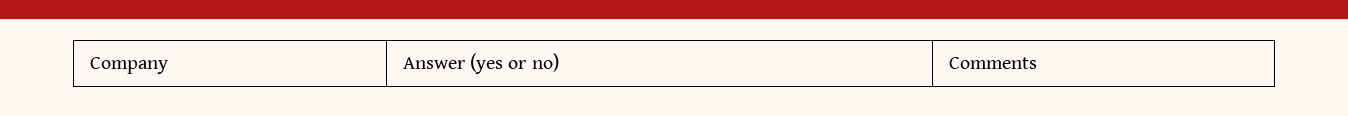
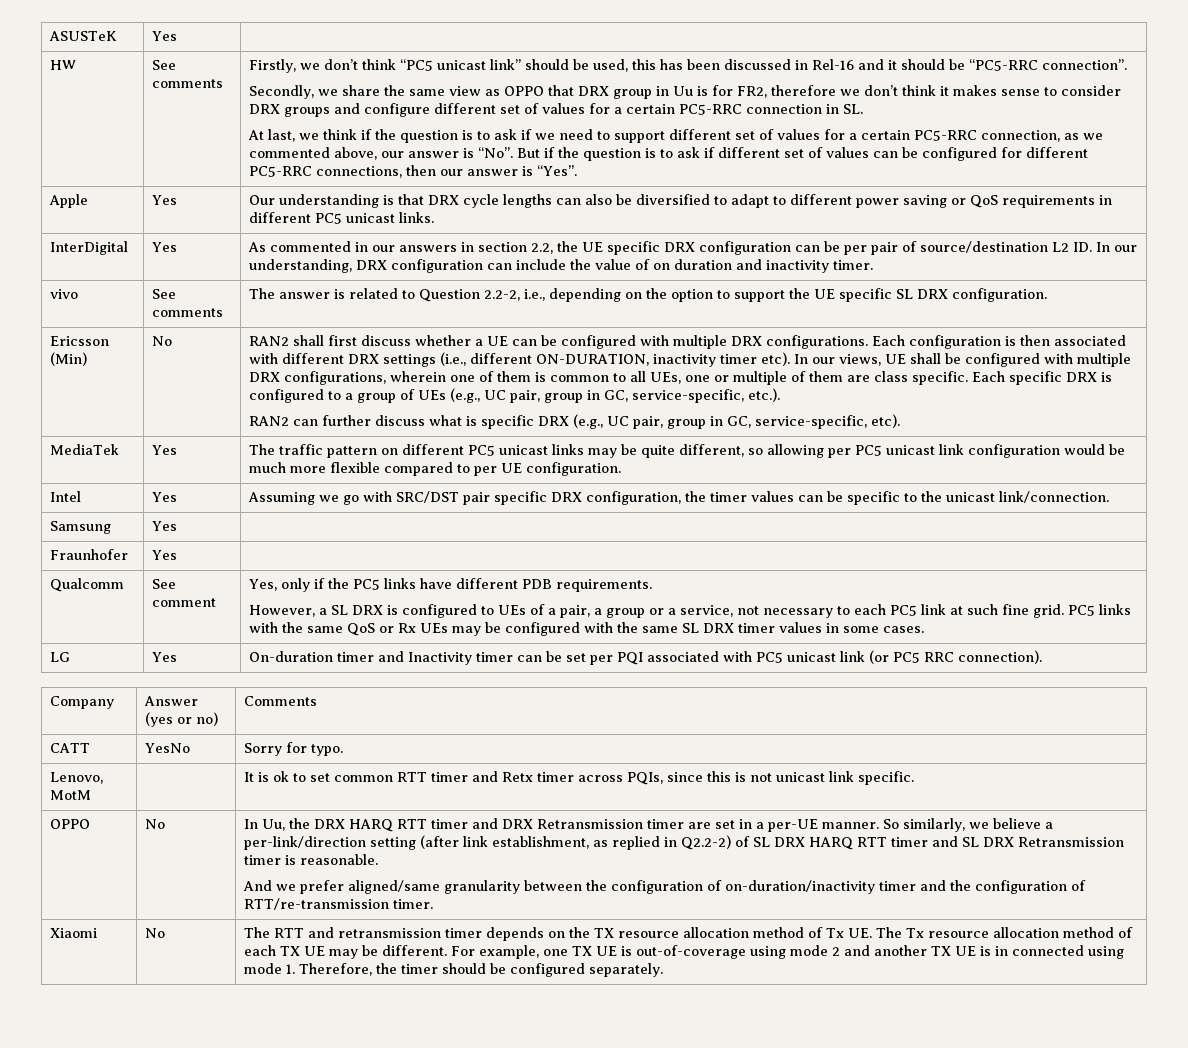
+ ASUSTeK | Yes |
+ HW | See comments | Firstly, we don’t think “PC5 unicast link” should be used, this has been discussed in Rel-16 and it should be “PC5-RRC connection”.
+ Secondly, we share the same view as OPPO that DRX group in Uu is for FR2, therefore we don’t think it makes sense to consider DRX groups and configure different set of values for a certain PC5-RRC connection in SL.
+ At last, we think if the question is to ask if we need to support different set of values for a certain PC5-RRC connection, as we commented above, our answer is “No”. But if the question is to ask if different set of values can be configured for different PC5-RRC connections, then our answer is “Yes”.
+ Apple | Yes | Our understanding is that DRX cycle lengths can also be diversified to adapt to different power saving or QoS requirements in different PC5 unicast links.
+ InterDigital | Yes | As commented in our answers in section 2.2, the UE specific DRX configuration can be per pair of source/destination L2 ID. In our understanding, DRX configuration can include the value of on duration and inactivity timer.
+ vivo | See comments | The answer is related to Question 2.2-2, i.e., depending on the option to support the UE specific SL DRX configuration.
+ Ericsson (Min) | No | RAN2 shall first discuss whether a UE can be configured with multiple DRX configurations. Each configuration is then associated with different DRX settings (i.e., different ON-DURATION, inactivity timer etc). In our views, UE shall be configured with multiple DRX configurations, wherein one of them is common to all UEs, one or multiple of them are class specific. Each specific DRX is configured to a group of UEs (e.g., UC pair, group in GC, service-specific, etc.).
+ RAN2 can further discuss what is specific DRX (e.g., UC pair, group in GC, service-specific, etc).
+ MediaTek | Yes | The traffic pattern on different PC5 unicast links may be quite different, so allowing per PC5 unicast link configuration would be much more flexible compared to per UE configuration.
+ Intel | Yes | Assuming we go with SRC/DST pair specific DRX configuration, the timer values can be specific to the unicast link/connection.
+ Samsung | Yes |
+ Fraunhofer | Yes |
+ Qualcomm | See comment | Yes, only if the PC5 links have different PDB requirements.
+ However, a SL DRX is configured to UEs of a pair, a group or a service, not necessary to each PC5 link at such fine grid. PC5 links with the same QoS or Rx UEs may be configured with the same SL DRX timer values in some cases.
+ LG | Yes | On-duration timer and Inactivity timer can be set per PQI associated with PC5 unicast link (or PC5 RRC connection).
+ CATT | YesNo | Sorry for typo.
+ Lenovo, MotM | | It is ok to set common RTT timer and Retx timer across PQIs, since this is not unicast link specific.
+ OPPO | No | In Uu, the DRX HARQ RTT timer and DRX Retransmission timer are set in a per-UE manner. So similarly, we believe a per-link/direction setting (after link establishment, as replied in Q2.2-2) of SL DRX HARQ RTT timer and SL DRX Retransmission timer is reasonable.
+ And we prefer aligned/same granularity between the configuration of on-duration/inactivity timer and the configuration of RTT/re-transmission timer.
+ Xiaomi | No | The RTT and retransmission timer depends on the TX resource allocation method of Tx UE. The Tx resource allocation method of each TX UE may be different. For example, one TX UE is out-of-coverage using mode 2 and another TX UE is in connected using mode 1. Therefore, the timer should be configured separately.

